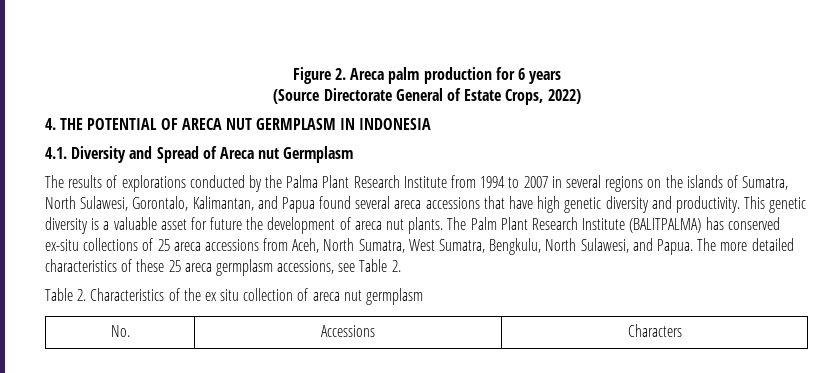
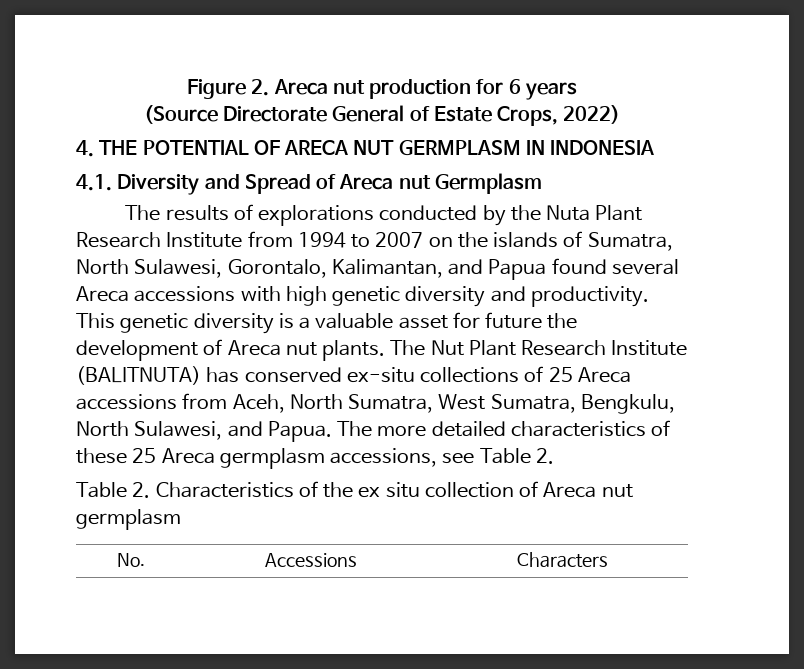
- Figure 2. Areca palm production for 6 years
+ Figure 2. Areca nut production for 6 years
- The results of explorations conducted by the Palma Plant Research Institute from 1994 to 2007 in several regions on the islands of Sumatra, North Sulawesi, Gorontalo, Kalimantan, and Papua found several areca accessions that have high genetic diversity and productivity.
+ The results of explorations conducted by the Nuta Plant Research Institute from 1994 to 2007 on the islands of Sumatra, North Sulawesi, Gorontalo, Kalimantan, and Papua found several Areca accessions with high genetic diversity and productivity.
- This genetic diversity is a valuable asset for future the development of areca nut plants.
+ This genetic diversity is a valuable asset for future the development of Areca nut plants.
- The Palm Plant Research Institute (BALITPALMA) has conserved ex-situ collections of 25 areca accessions from Aceh, North Sumatra, West Sumatra, Bengkulu, North Sulawesi, and Papua.
+ The Nut Plant Research Institute (BALITNUTA) has conserved ex-situ collections of 25 Areca accessions from Aceh, North Sumatra, West Sumatra, Bengkulu, North Sulawesi, and Papua.
- The more detailed characteristics of these 25 areca germplasm accessions, see Table 2.
+ The more detailed characteristics of these 25 Areca germplasm accessions, see Table 2.
- Table 2. Characteristics of the ex situ collection of areca nut germplasm
+ Table 2. Characteristics of the ex situ collection of Areca nut germplasm

